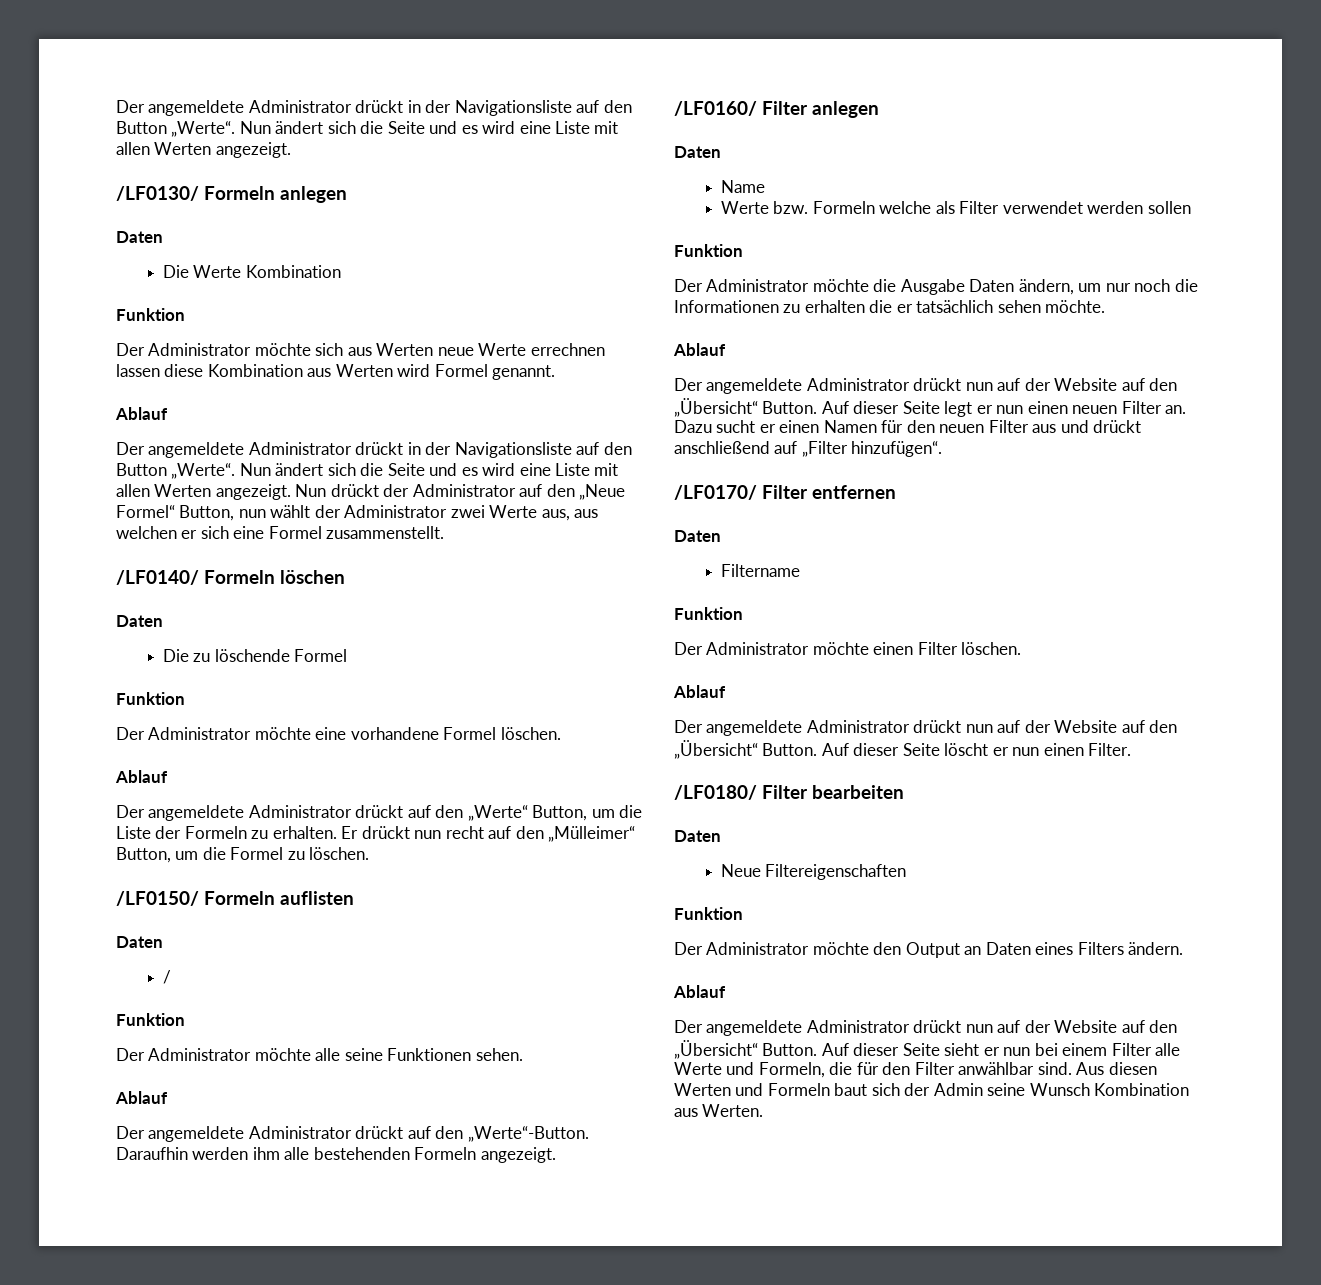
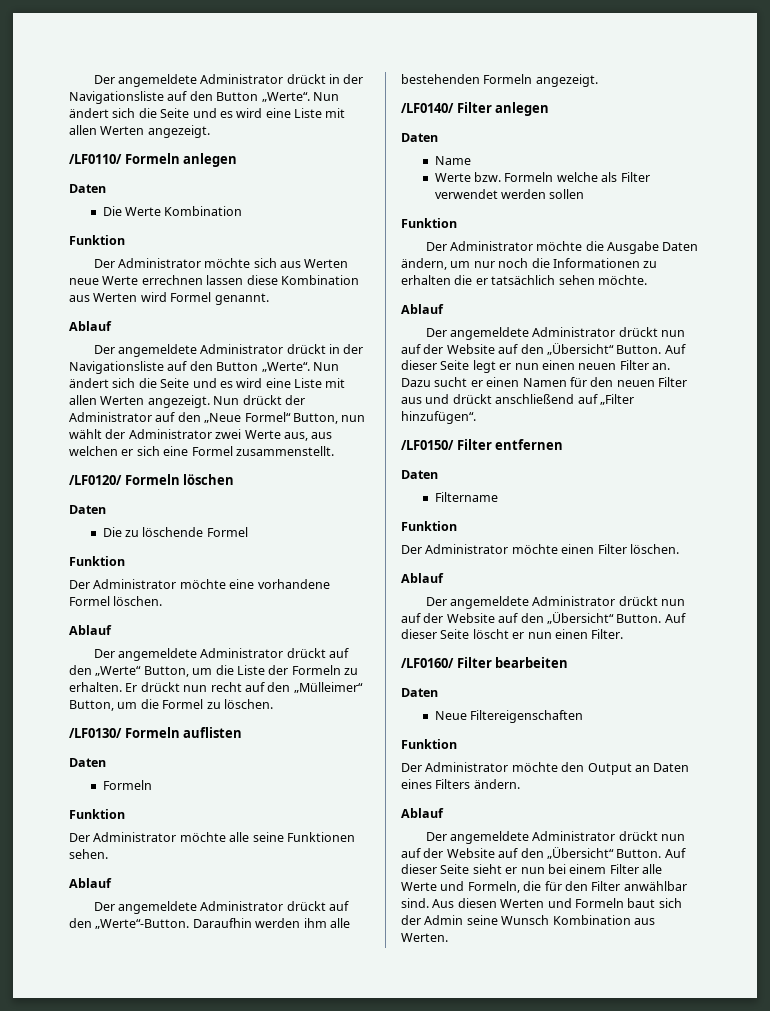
- /LF0130/ Formeln anlegen
+ /LF0110/ Formeln anlegen
- /LF0140/ Formeln löschen
+ /LF0120/ Formeln löschen
- /LF0150/ Formeln auflisten
+ /LF0130/ Formeln auflisten
  Daten
- /
+ Formeln
- /LF0160/ Filter anlegen
+ /LF0140/ Filter anlegen
- /LF0170/ Filter entfernen
+ /LF0150/ Filter entfernen
- /LF0180/ Filter bearbeiten
+ /LF0160/ Filter bearbeiten

